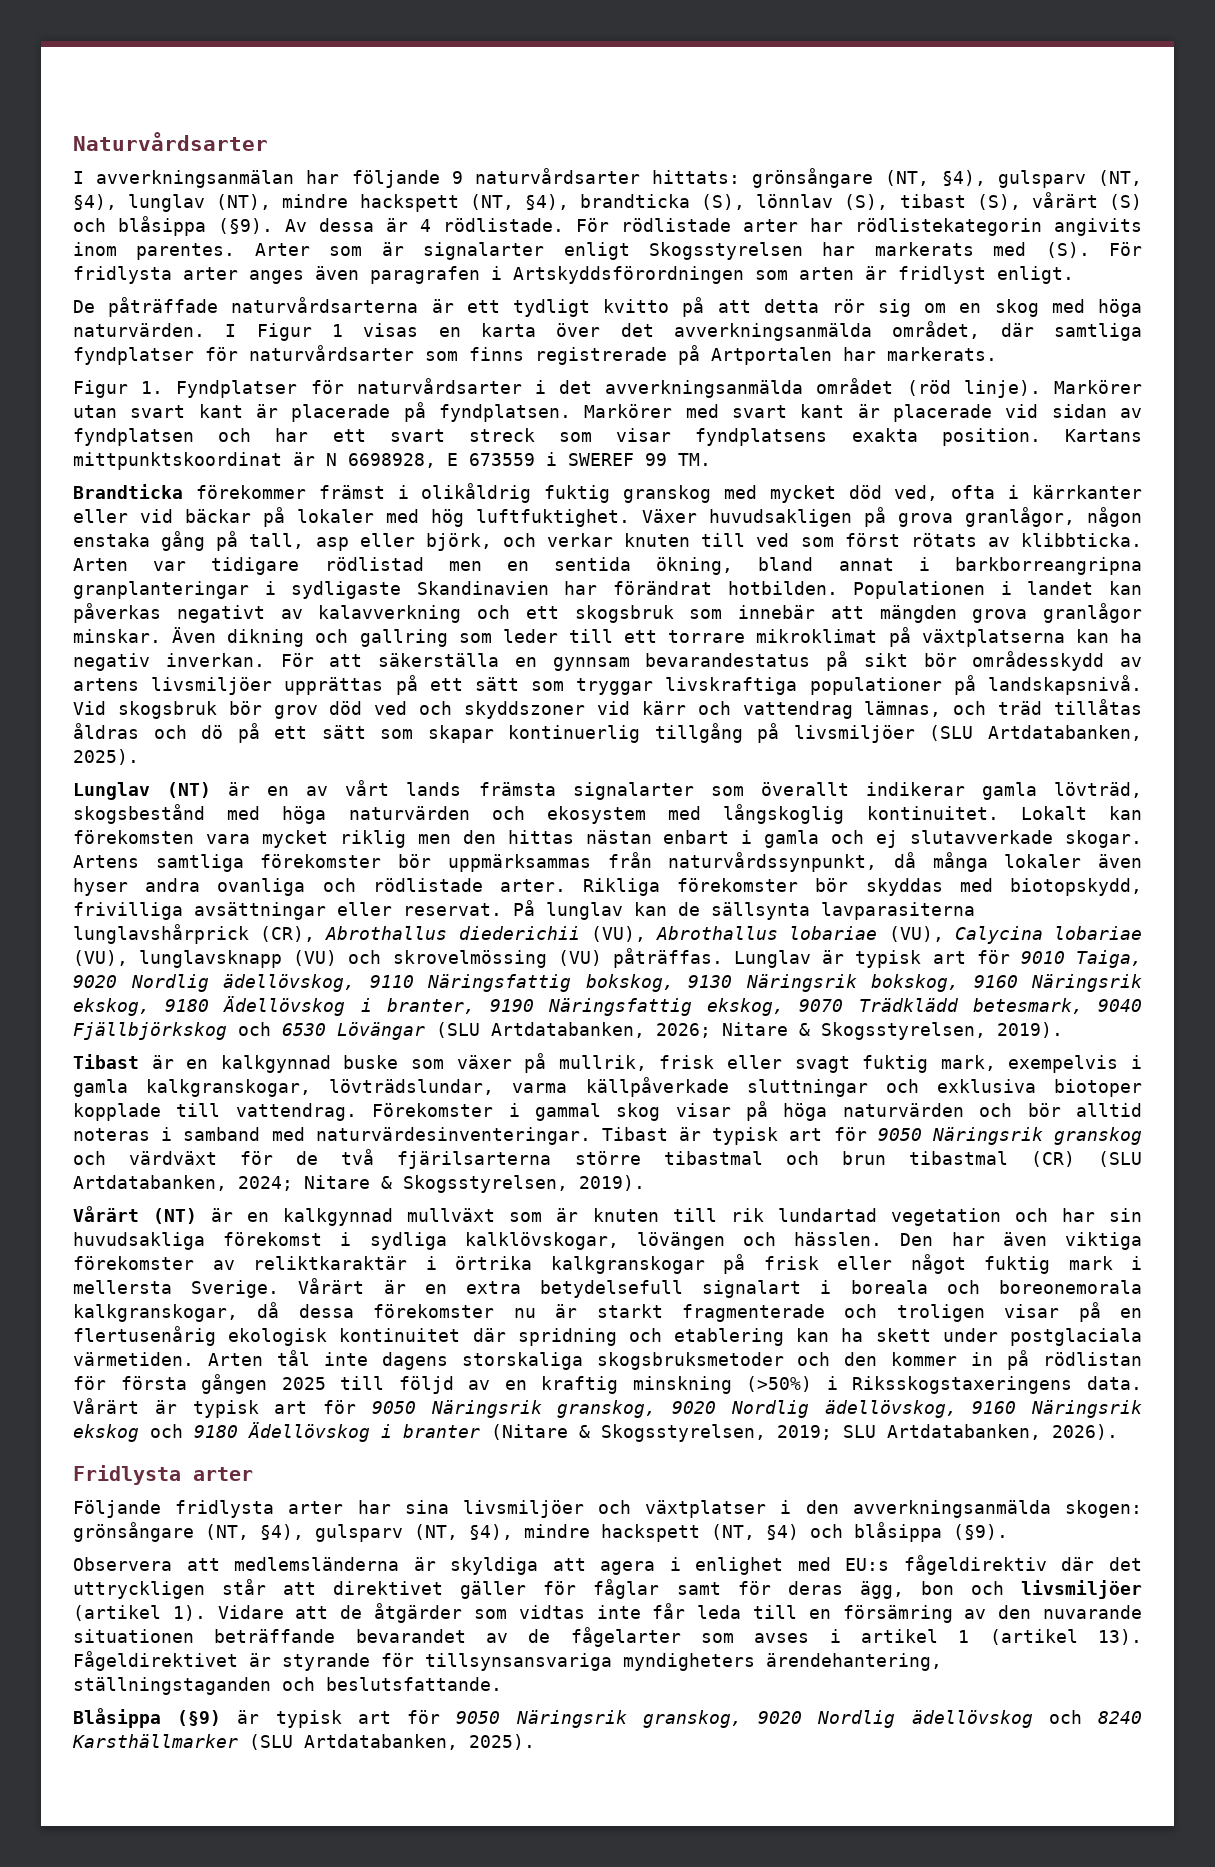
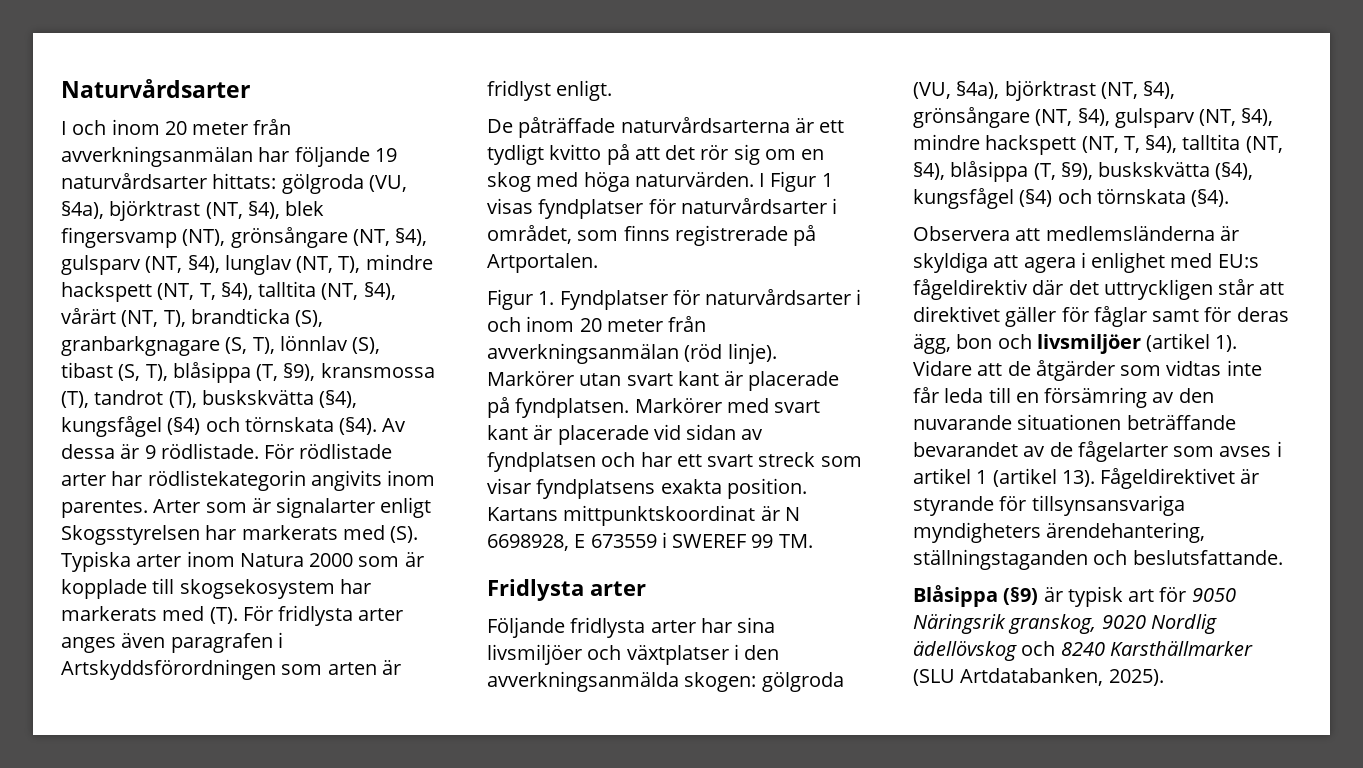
- I avverkningsanmälan har följande 9 naturvårdsarter hittats: grönsångare (NT, §4), gulsparv (NT, §4), lunglav (NT), mindre hackspett (NT, §4), brandticka (S), lönnlav (S), tibast (S), vårärt (S) och blåsippa (§9).
+ I och inom 20 meter från avverkningsanmälan har följande 19 naturvårdsarter hittats: gölgroda (VU, §4a), björktrast (NT, §4), blek fingersvamp (NT), grönsångare (NT, §4), gulsparv (NT, §4), lunglav (NT, T), mindre hackspett (NT, T, §4), talltita (NT, §4), vårärt (NT, T), brandticka (S), granbarkgnagare (S, T), lönnlav (S), tibast (S, T), blåsippa (T, §9), kransmossa (T), tandrot (T), buskskvätta (§4), kungsfågel (§4) och törnskata (§4).
- Av dessa är 4 rödlistade.
+ Av dessa är 9 rödlistade.
- Arter som är signalarter enligt Skogsstyrelsen har markerats med (S). För fridlysta arter anges även paragrafen i Artskyddsförordningen som arten är fridlyst enligt.
+ Arter som är signalarter enligt Skogsstyrelsen har markerats med (S). Typiska arter inom Natura 2000 som är kopplade till skogsekosystem har markerats med (T). För fridlysta arter anges även paragrafen i Artskyddsförordningen som arten är fridlyst enligt.
- De påträffade naturvårdsarterna är ett tydligt kvitto på att detta rör sig om en skog med höga naturvärden.
+ De påträffade naturvårdsarterna är ett tydligt kvitto på att det rör sig om en skog med höga naturvärden.
- I Figur 1 visas en karta över det avverkningsanmälda området, där samtliga fyndplatser för naturvårdsarter som finns registrerade på Artportalen har markerats.
+ I Figur 1 visas fyndplatser för naturvårdsarter i området, som finns registrerade på Artportalen.
- Figur 1. Fyndplatser för naturvårdsarter i det avverkningsanmälda området (röd linje).
+ Figur 1. Fyndplatser för naturvårdsarter i och inom 20 meter från avverkningsanmälan (röd linje).
- Brandticka förekommer främst i olikåldrig fuktig granskog med mycket död ved, ofta i kärrkanter eller vid bäckar på lokaler med hög luftfuktighet. Växer huvudsakligen på grova granlågor, någon enstaka gång på tall, asp eller björk, och verkar knuten till ved som först rötats av klibbticka. Arten var tidigare rödlistad men en sentida ökning, bland annat i barkborreangripna granplanteringar i sydligaste Skandinavien har förändrat hotbilden. Populationen i landet kan påverkas negativt av kalavverkning och ett skogsbruk som innebär att mängden grova granlågor minskar. Även dikning och gallring som leder till ett torrare mikroklimat på växtplatserna kan ha negativ inverkan. För att säkerställa en gynnsam bevarandestatus på sikt bör områdesskydd av artens livsmiljöer upprättas på ett sätt som tryggar livskraftiga populationer på landskapsnivå. Vid skogsbruk bör grov död ved och skyddszoner vid kärr och vattendrag lämnas, och träd tillåtas åldras och dö på ett sätt som skapar kontinuerlig tillgång på livsmiljöer (SLU Artdatabanken, 2025).
- Lunglav (NT) är en av vårt lands främsta signalarter som överallt indikerar gamla lövträd, skogsbestånd med höga naturvärden och ekosystem med långskoglig kontinuitet. Lokalt kan förekomsten vara mycket riklig men den hittas nästan enbart i gamla och ej slutavverkade skogar. Artens samtliga förekomster bör uppmärksammas från naturvårdssynpunkt, då många lokaler även hyser andra ovanliga och rödlistade arter. Rikliga förekomster bör skyddas med biotopskydd, frivilliga avsättningar eller reservat. På lunglav kan de sällsynta lavparasiterna lunglavshårprick (CR), Abrothallus diederichii (VU), Abrothallus lobariae (VU), Calycina lobariae (VU), lunglavsknapp (VU) och skrovelmössing (VU) påträffas. Lunglav är typisk art för 9010 Taiga, 9020 Nordlig ädellövskog, 9110 Näringsfattig bokskog, 9130 Näringsrik bokskog, 9160 Näringsrik ekskog, 9180 Ädellövskog i branter, 9190 Näringsfattig ekskog, 9070 Trädklädd betesmark, 9040 Fjällbjörkskog och 6530 Lövängar (SLU Artdatabanken, 2026; Nitare & Skogsstyrelsen, 2019).
- Tibast är en kalkgynnad buske som växer på mullrik, frisk eller svagt fuktig mark, exempelvis i gamla kalkgranskogar, lövträdslundar, varma källpåverkade sluttningar och exklusiva biotoper kopplade till vattendrag. Förekomster i gammal skog visar på höga naturvärden och bör alltid noteras i samband med naturvärdesinventeringar. Tibast är typisk art för 9050 Näringsrik granskog och värdväxt för de två fjärilsarterna större tibastmal och brun tibastmal (CR) (SLU Artdatabanken, 2024; Nitare & Skogsstyrelsen, 2019).
- Vårärt (NT) är en kalkgynnad mullväxt som är knuten till rik lundartad vegetation och har sin huvudsakliga förekomst i sydliga kalklövskogar, lövängen och hässlen. Den har även viktiga förekomster av reliktkaraktär i örtrika kalkgranskogar på frisk eller något fuktig mark i mellersta Sverige. Vårärt är en extra betydelsefull signalart i boreala och boreonemorala kalkgranskogar, då dessa förekomster nu är starkt fragmenterade och troligen visar på en flertusenårig ekologisk kontinuitet där spridning och etablering kan ha skett under postglaciala värmetiden. Arten tål inte dagens storskaliga skogsbruksmetoder och den kommer in på rödlistan för första gången 2025 till följd av en kraftig minskning (>50%) i Riksskogstaxeringens data. Vårärt är typisk art för 9050 Näringsrik granskog, 9020 Nordlig ädellövskog, 9160 Näringsrik ekskog och 9180 Ädellövskog i branter (Nitare & Skogsstyrelsen, 2019; SLU Artdatabanken, 2026).
- Följande fridlysta arter har sina livsmiljöer och växtplatser i den avverkningsanmälda skogen: grönsångare (NT, §4), gulsparv (NT, §4), mindre hackspett (NT, §4) och blåsippa (§9).
+ Följande fridlysta arter har sina livsmiljöer och växtplatser i den avverkningsanmälda skogen: gölgroda (VU, §4a), björktrast (NT, §4), grönsångare (NT, §4), gulsparv (NT, §4), mindre hackspett (NT, T, §4), talltita (NT, §4), blåsippa (T, §9), buskskvätta (§4), kungsfågel (§4) och törnskata (§4).

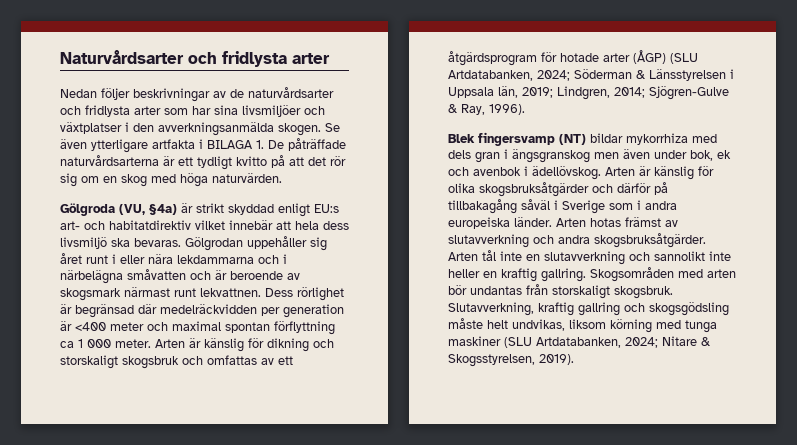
- Naturvårdsarter
- I och inom 20 meter från avverkningsanmälan har följande 19 naturvårdsarter hittats: gölgroda (VU, §4a), björktrast (NT, §4), blek fingersvamp (NT), grönsångare (NT, §4), gulsparv (NT, §4), lunglav (NT, T), mindre hackspett (NT, T, §4), talltita (NT, §4), vårärt (NT, T), brandticka (S), granbarkgnagare (S, T), lönnlav (S), tibast (S, T), blåsippa (T, §9), kransmossa (T), tandrot (T), buskskvätta (§4), kungsfågel (§4) och törnskata (§4). Av dessa är 9 rödlistade. För rödlistade arter har rödlistekategorin angivits inom parentes. Arter som är signalarter enligt Skogsstyrelsen har markerats med (S). Typiska arter inom Natura 2000 som är kopplade till skogsekosystem har markerats med (T). För fridlysta arter anges även paragrafen i Artskyddsförordningen som arten är fridlyst enligt.
- De påträffade naturvårdsarterna är ett tydligt kvitto på att det rör sig om en skog med höga naturvärden. I Figur 1 visas fyndplatser för naturvårdsarter i området, som finns registrerade på Artportalen.
- Figur 1. Fyndplatser för naturvårdsarter i och inom 20 meter från avverkningsanmälan (röd linje). Markörer utan svart kant är placerade på fyndplatsen. Markörer med svart kant är placerade vid sidan av fyndplatsen och har ett svart streck som visar fyndplatsens exakta position. Kartans mittpunktskoordinat är N 6698928, E 673559 i SWEREF 99 TM.
- Fridlysta arter
- Följande fridlysta arter har sina livsmiljöer och växtplatser i den avverkningsanmälda skogen: gölgroda (VU, §4a), björktrast (NT, §4), grönsångare (NT, §4), gulsparv (NT, §4), mindre hackspett (NT, T, §4), talltita (NT, §4), blåsippa (T, §9), buskskvätta (§4), kungsfågel (§4) och törnskata (§4).
- Observera att medlemsländerna är skyldiga att agera i enlighet med EU:s fågeldirektiv där det uttryckligen står att direktivet gäller för fåglar samt för deras ägg, bon och livsmiljöer (artikel 1). Vidare att de åtgärder som vidtas inte får leda till en försämring av den nuvarande situationen beträffande bevarandet av de fågelarter som avses i artikel 1 (artikel 13). Fågeldirektivet är styrande för tillsynsansvariga myndigheters ärendehantering, ställningstaganden och beslutsfattande.
- Blåsippa (§9) är typisk art för 9050 Näringsrik granskog, 9020 Nordlig ädellövskog och 8240 Karsthällmarker (SLU Artdatabanken, 2025).
+ Naturvårdsarter och fridlysta arter
+ Nedan följer beskrivningar av de naturvårdsarter och fridlysta arter som har sina livsmiljöer och växtplatser i den avverkningsanmälda skogen. Se även ytterligare artfakta i BILAGA 1. De påträffade naturvårdsarterna är ett tydligt kvitto på att det rör sig om en skog med höga naturvärden.
+ Gölgroda (VU, §4a) är strikt skyddad enligt EU:s art- och habitatdirektiv vilket innebär att hela dess livsmiljö ska bevaras. Gölgrodan uppehåller sig året runt i eller nära lekdammarna och i närbelägna småvatten och är beroende av skogsmark närmast runt lekvattnen. Dess rörlighet är begränsad där medelräckvidden per generation är <400 meter och maximal spontan förflyttning ca 1 000 meter. Arten är känslig för dikning och storskaligt skogsbruk och omfattas av ett åtgärdsprogram för hotade arter (ÅGP) (SLU Artdatabanken, 2024; Söderman & Länsstyrelsen i Uppsala län, 2019; Lindgren, 2014; Sjögren-Gulve & Ray, 1996).
+ Blek fingersvamp (NT) bildar mykorrhiza med dels gran i ängsgranskog men även under bok, ek och avenbok i ädellövskog. Arten är känslig för olika skogsbruksåtgärder och därför på tillbakagång såväl i Sverige som i andra europeiska länder. Arten hotas främst av slutavverkning och andra skogsbruksåtgärder. Arten tål inte en slutavverkning och sannolikt inte heller en kraftig gallring. Skogsområden med arten bör undantas från storskaligt skogsbruk. Slutavverkning, kraftig gallring och skogsgödsling måste helt undvikas, liksom körning med tunga maskiner (SLU Artdatabanken, 2024; Nitare & Skogsstyrelsen, 2019).

